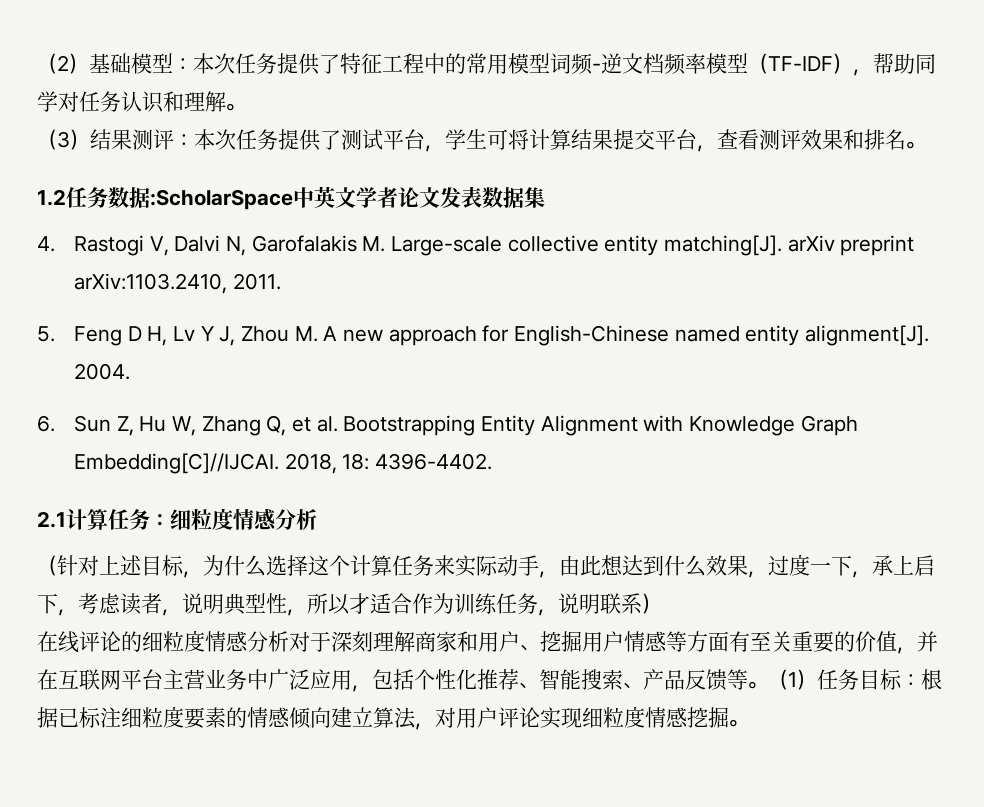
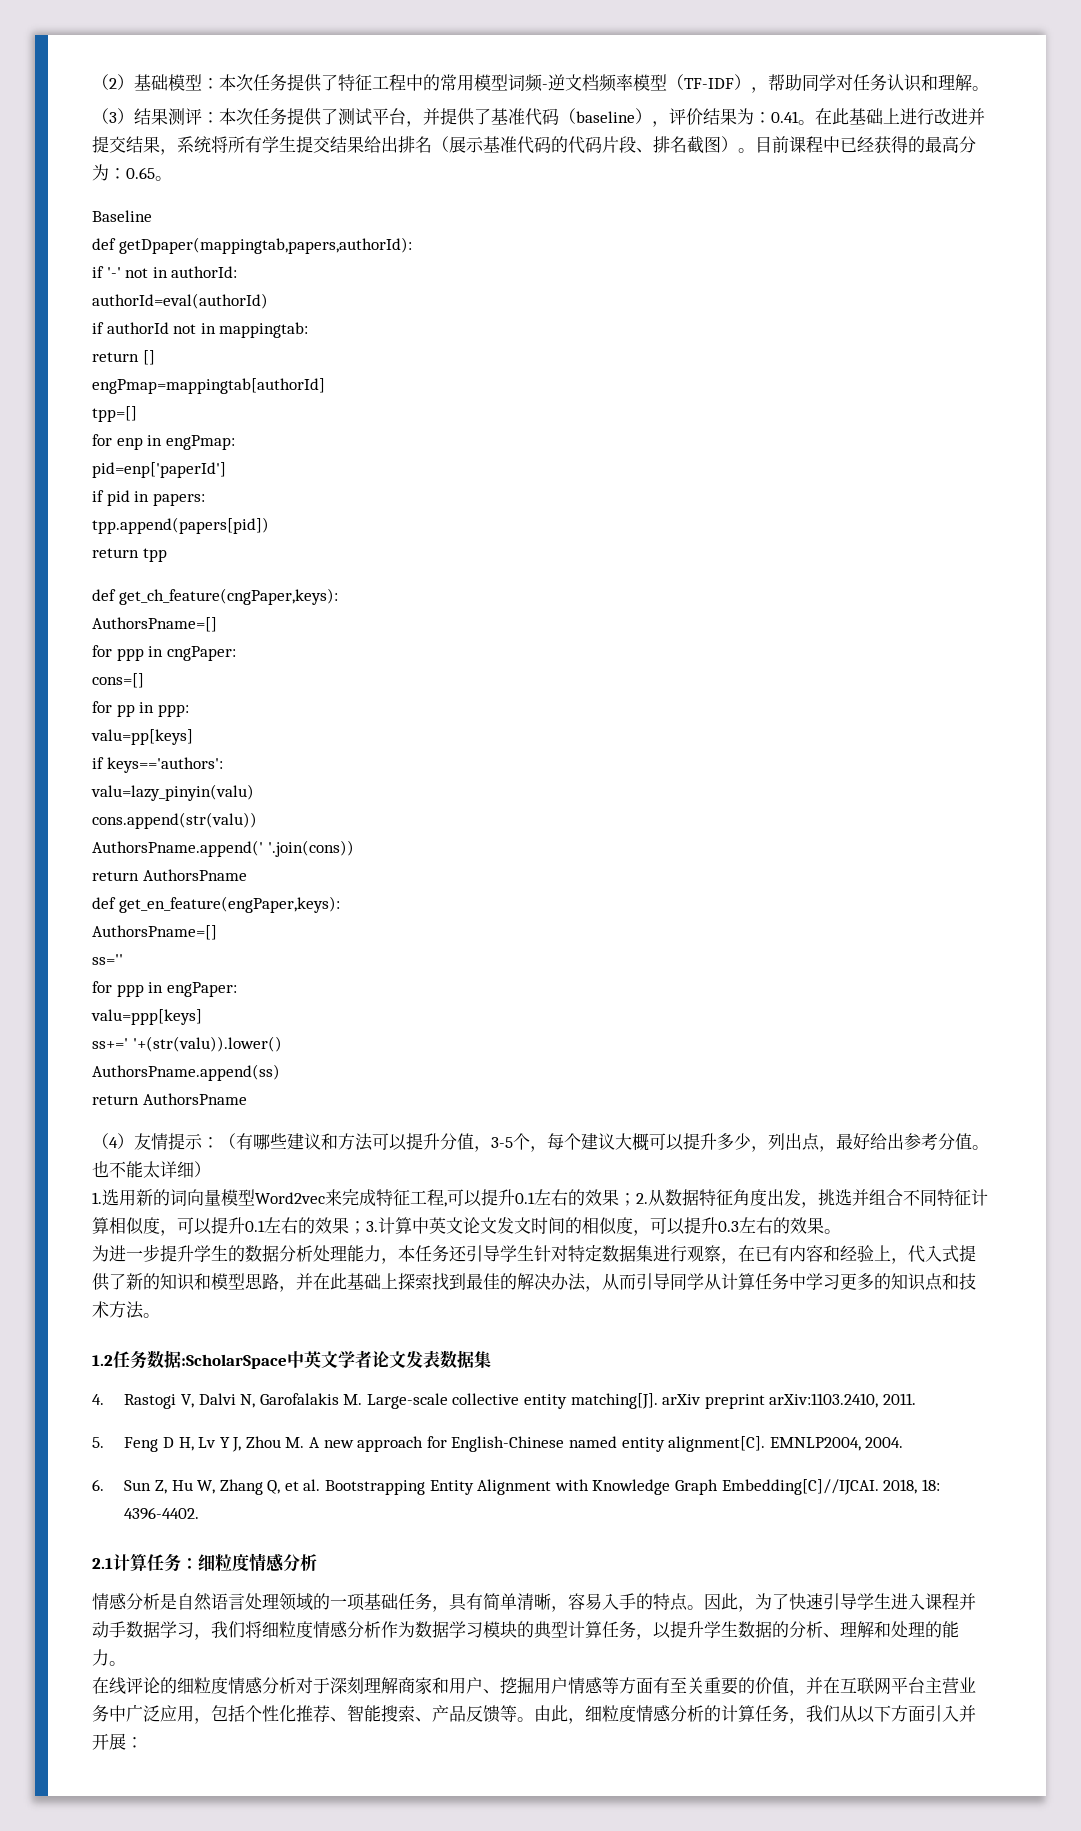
- （3）结果测评：本次任务提供了测试平台，学生可将计算结果提交平台，查看测评效果和排名。
+ （3）结果测评：本次任务提供了测试平台，并提供了基准代码（baseline），评价结果为：0.41。在此基础上进行改进并提交结果，系统将所有学生提交结果给出排名（展示基准代码的代码片段、排名截图）。目前课程中已经获得的最高分为：0.65。
+ Baseline
+ def getDpaper(mappingtab,papers,authorId):
+ if '-' not in authorId:
+ authorId=eval(authorId)
+ if authorId not in mappingtab:
+ return []
+ engPmap=mappingtab[authorId]
+ tpp=[]
+ for enp in engPmap:
+ pid=enp['paperId']
+ if pid in papers:
+ tpp.append(papers[pid])
+ return tpp
+ def get_ch_feature(cngPaper,keys):
+ AuthorsPname=[]
+ for ppp in cngPaper:
+ cons=[]
+ for pp in ppp:
+ valu=pp[keys]
+ if keys=='authors':
+ valu=lazy_pinyin(valu)
+ cons.append(str(valu))
+ AuthorsPname.append(' '.join(cons))
+ return AuthorsPname
+ def get_en_feature(engPaper,keys):
+ AuthorsPname=[]
+ ss=''
+ for ppp in engPaper:
+ valu=ppp[keys]
+ ss+=' '+(str(valu)).lower()
+ AuthorsPname.append(ss)
+ return AuthorsPname
+ （4）友情提示：（有哪些建议和方法可以提升分值，3-5个，每个建议大概可以提升多少，列出点，最好给出参考分值。也不能太详细）
+ 1.选用新的词向量模型Word2vec来完成特征工程,可以提升0.1左右的效果；2.从数据特征角度出发，挑选并组合不同特征计算相似度，可以提升0.1左右的效果；3.计算中英文论文发文时间的相似度，可以提升0.3左右的效果。
+ 为进一步提升学生的数据分析处理能力，本任务还引导学生针对特定数据集进行观察，在已有内容和经验上，代入式提供了新的知识和模型思路，并在此基础上探索找到最佳的解决办法，从而引导同学从计算任务中学习更多的知识点和技术方法。
- 5. Feng D H, Lv Y J, Zhou M. A new approach for English-Chinese named entity alignment[J]. 2004.
+ 5. Feng D H, Lv Y J, Zhou M. A new approach for English-Chinese named entity alignment[C]. EMNLP2004, 2004.
- （针对上述目标，为什么选择这个计算任务来实际动手，由此想达到什么效果，过度一下，承上启下，考虑读者，说明典型性，所以才适合作为训练任务，说明联系）
+ 情感分析是自然语言处理领域的一项基础任务，具有简单清晰，容易入手的特点。因此，为了快速引导学生进入课程并动手数据学习，我们将细粒度情感分析作为数据学习模块的典型计算任务，以提升学生数据的分析、理解和处理的能力。
- （1）任务目标：根据已标注细粒度要素的情感倾向建立算法，对用户评论实现细粒度情感挖掘。
+ 由此，细粒度情感分析的计算任务，我们从以下方面引入并开展：

